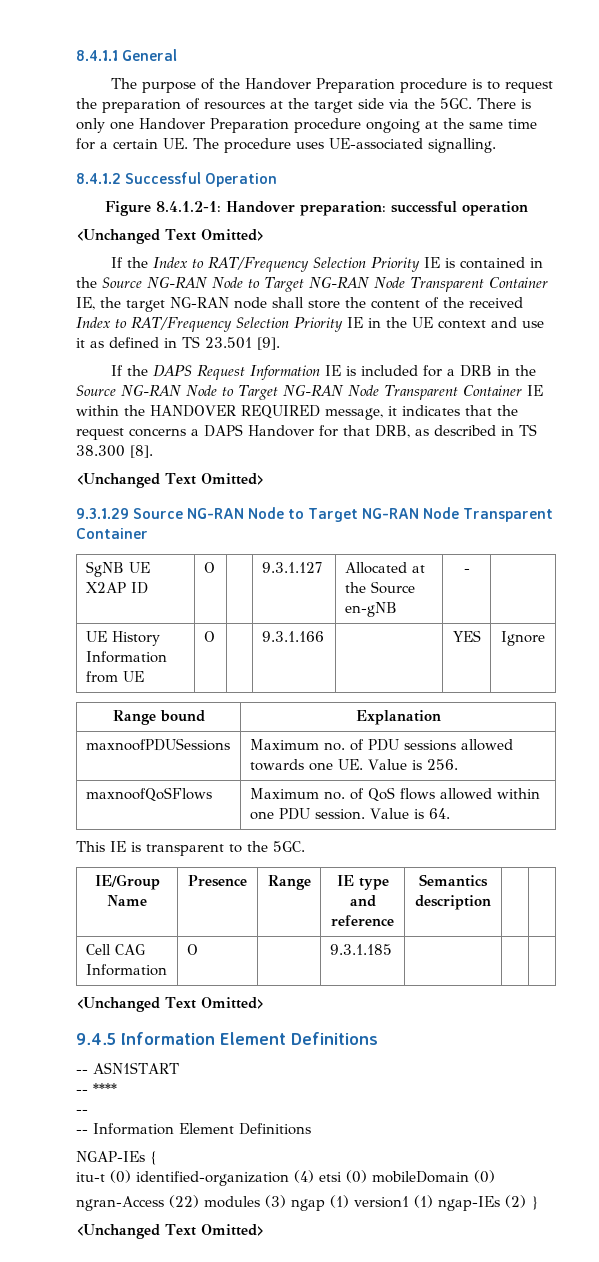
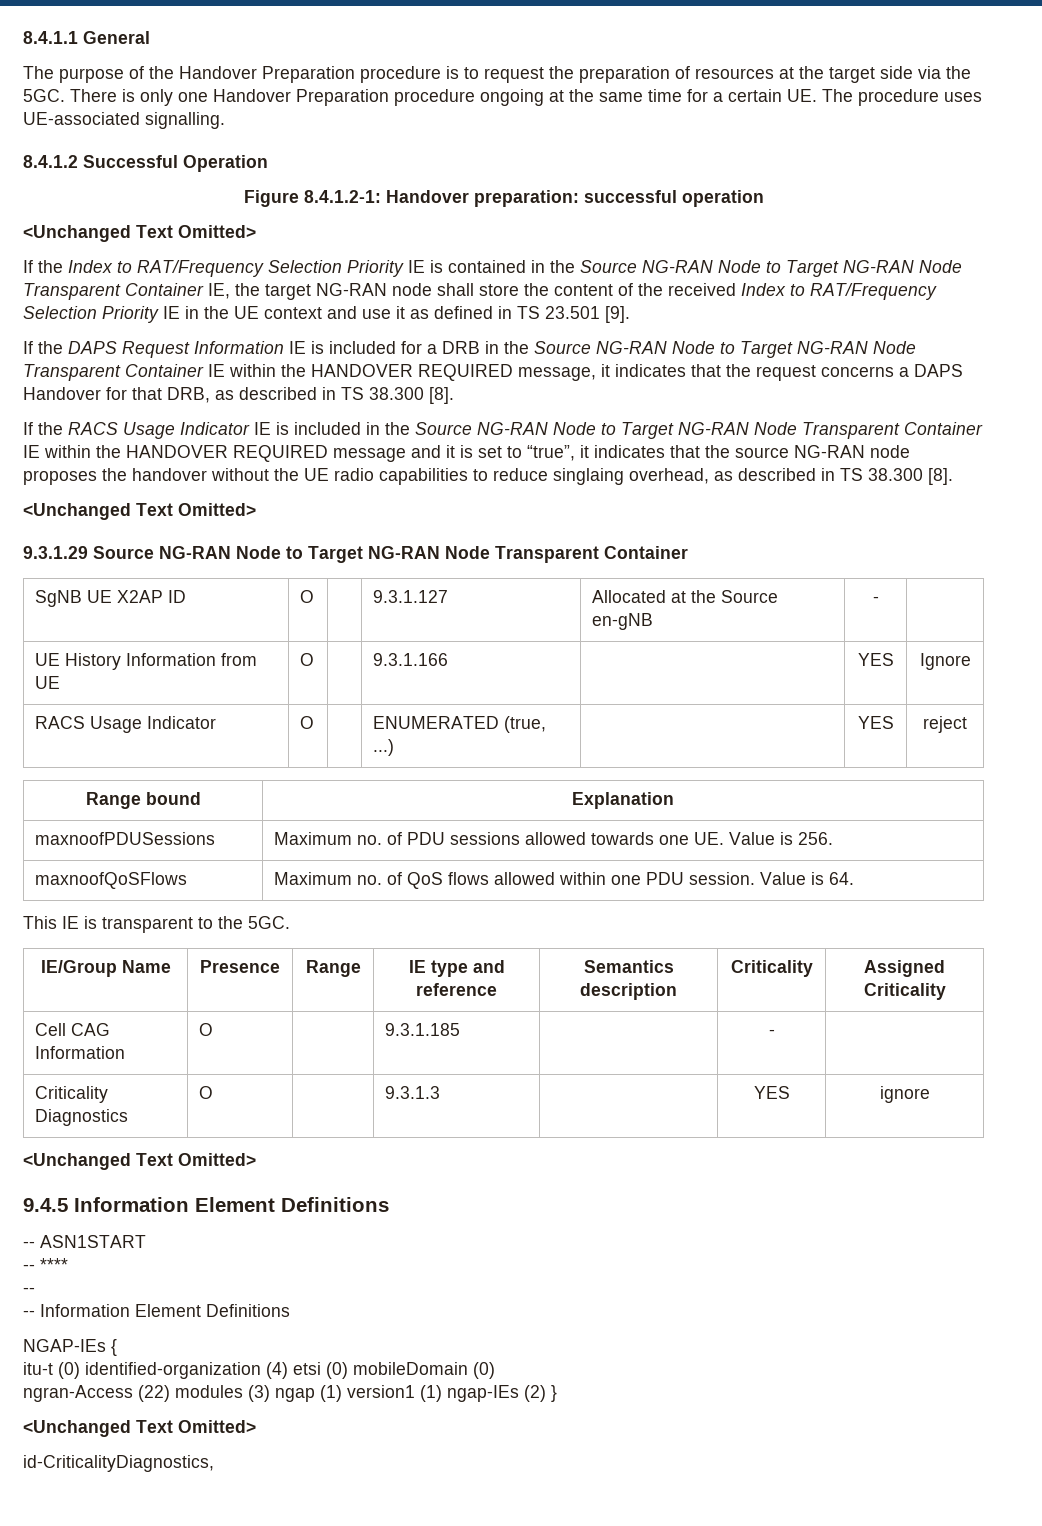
+ If the RACS Usage Indicator IE is included in the Source NG-RAN Node to Target NG-RAN Node Transparent Container IE within the HANDOVER REQUIRED message and it is set to “true”, it indicates that the source NG-RAN node proposes the handover without the UE radio capabilities to reduce singlaing overhead, as described in TS 38.300 [8].
+ RACS Usage Indicator | O | | ENUMERATED (true, ...) | | YES | reject
- IE/Group Name | Presence | Range | IE type and reference | Semantics description | |
+ IE/Group Name | Presence | Range | IE type and reference | Semantics description | Criticality | Assigned Criticality
- Cell CAG Information | O | | 9.3.1.185 | | |
+ Cell CAG Information | O | | 9.3.1.185 | | - |
+ Criticality Diagnostics | O | | 9.3.1.3 | | YES | ignore
+ id-CriticalityDiagnostics,

